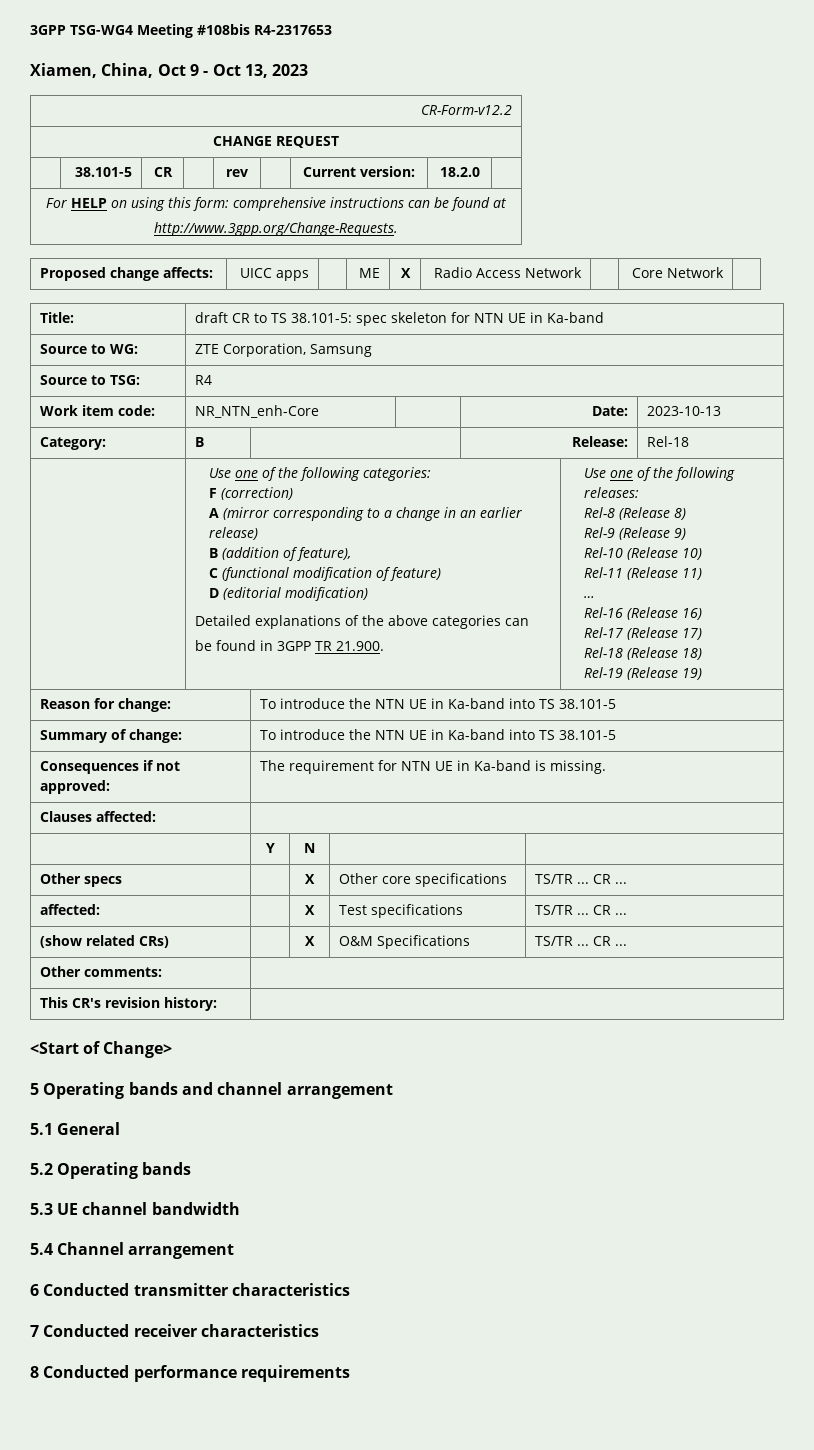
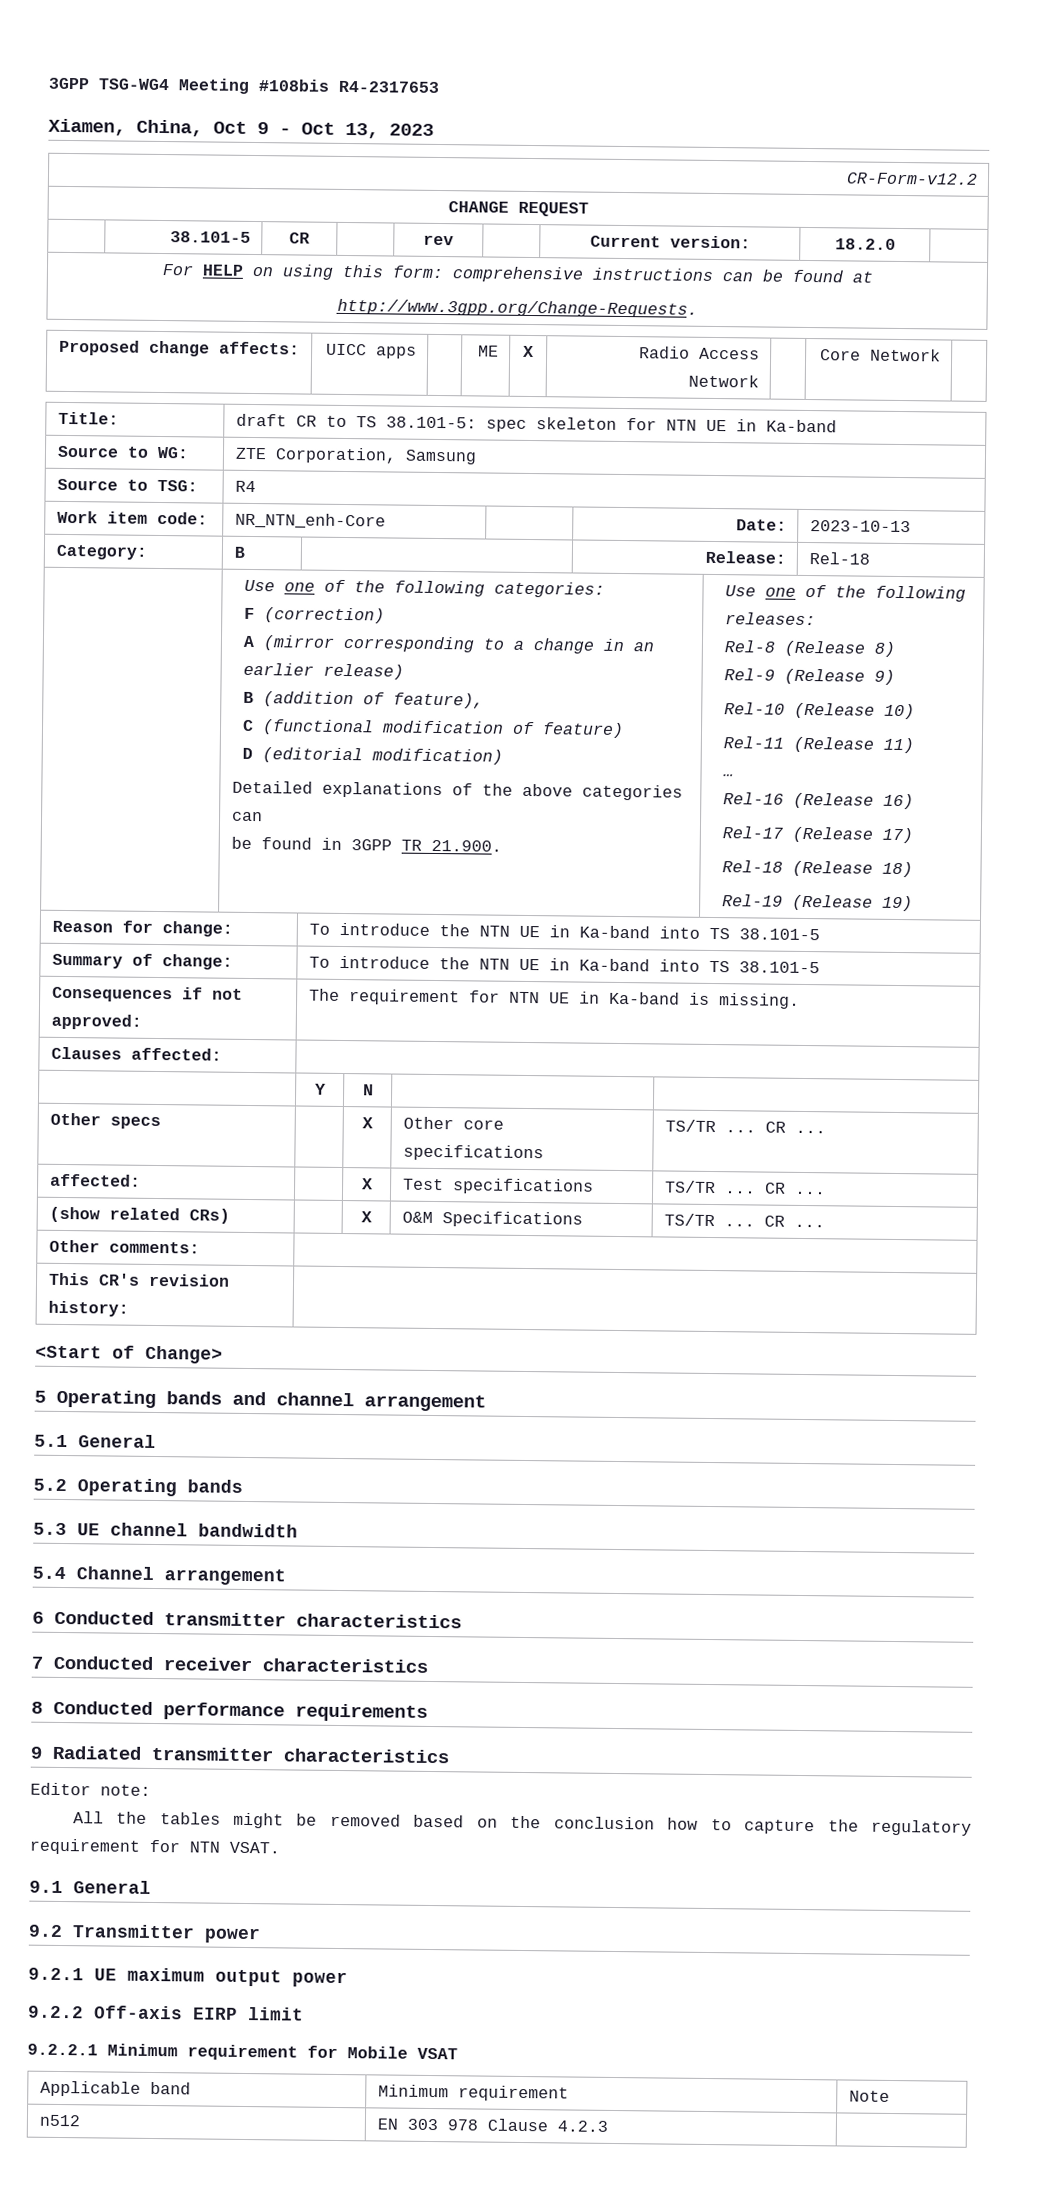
+ 9 Radiated transmitter characteristics
+ Editor note:
+ All the tables might be removed based on the conclusion how to capture the regulatory requirement for NTN VSAT.
+ 9.1 General
+ 9.2 Transmitter power
+ 9.2.1 UE maximum output power
+ 9.2.2 Off-axis EIRP limit
+ 9.2.2.1 Minimum requirement for Mobile VSAT
+ Applicable band | Minimum requirement | Note
+ n512 | EN 303 978 Clause 4.2.3 |

